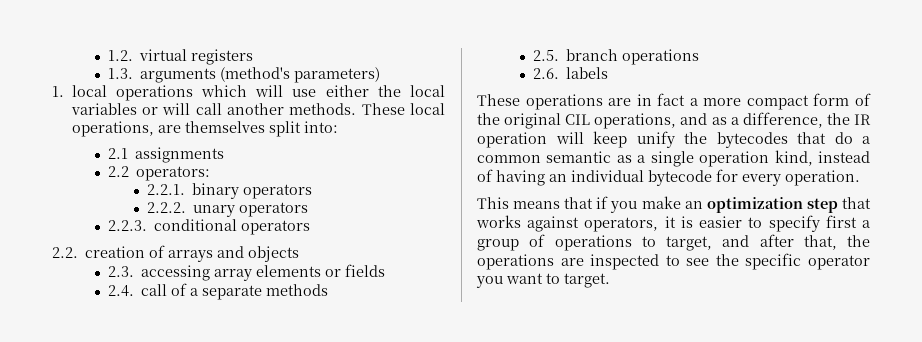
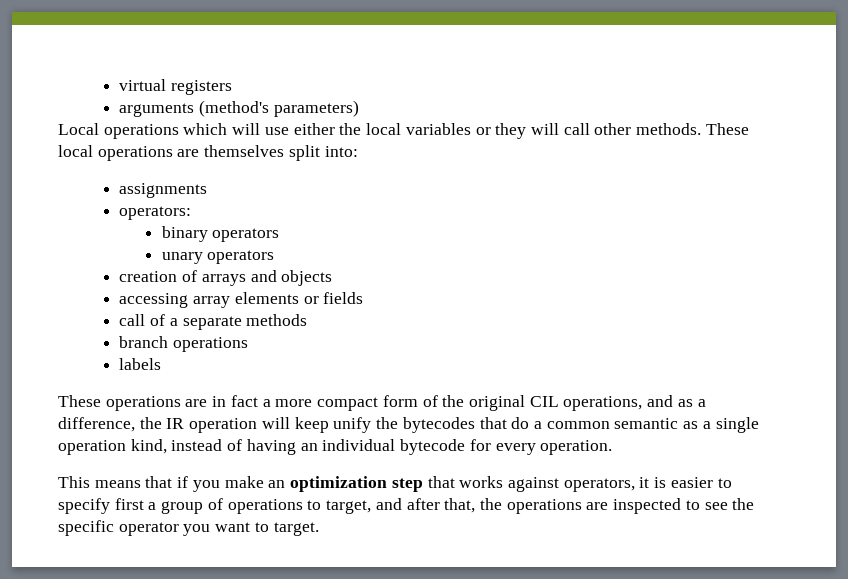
- 1.2. virtual registers
+ virtual registers
- 1.3. arguments (method's parameters)
+ arguments (method's parameters)
- 1. local operations which will use either the local variables or will call another methods.
+ Local operations which will use either the local variables or they will call other methods.
- These local operations, are themselves split into:
+ These local operations are themselves split into:
- 2.1 assignments
+ assignments
- 2.2 operators:
+ operators:
- 2.2.1. binary operators
+ binary operators
- 2.2.2. unary operators
+ unary operators
- 2.2.3. conditional operators
- 2.2. creation of arrays and objects
+ creation of arrays and objects
- 2.3. accessing array elements or fields
+ accessing array elements or fields
- 2.4. call of a separate methods
+ call of a separate methods
- 2.5. branch operations
+ branch operations
- 2.6. labels
+ labels

